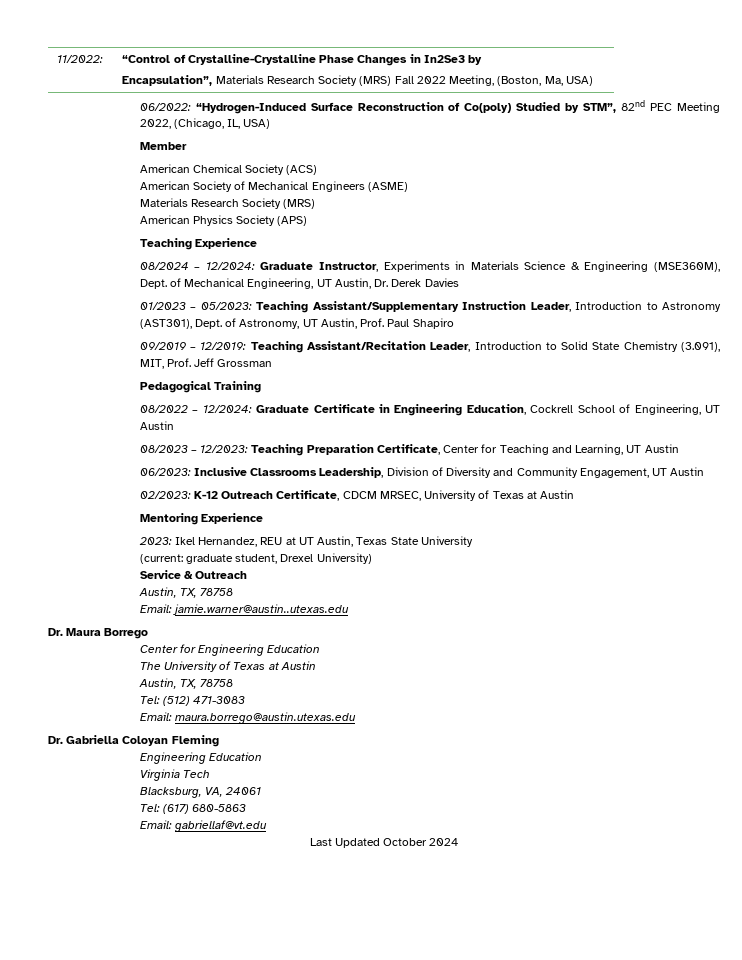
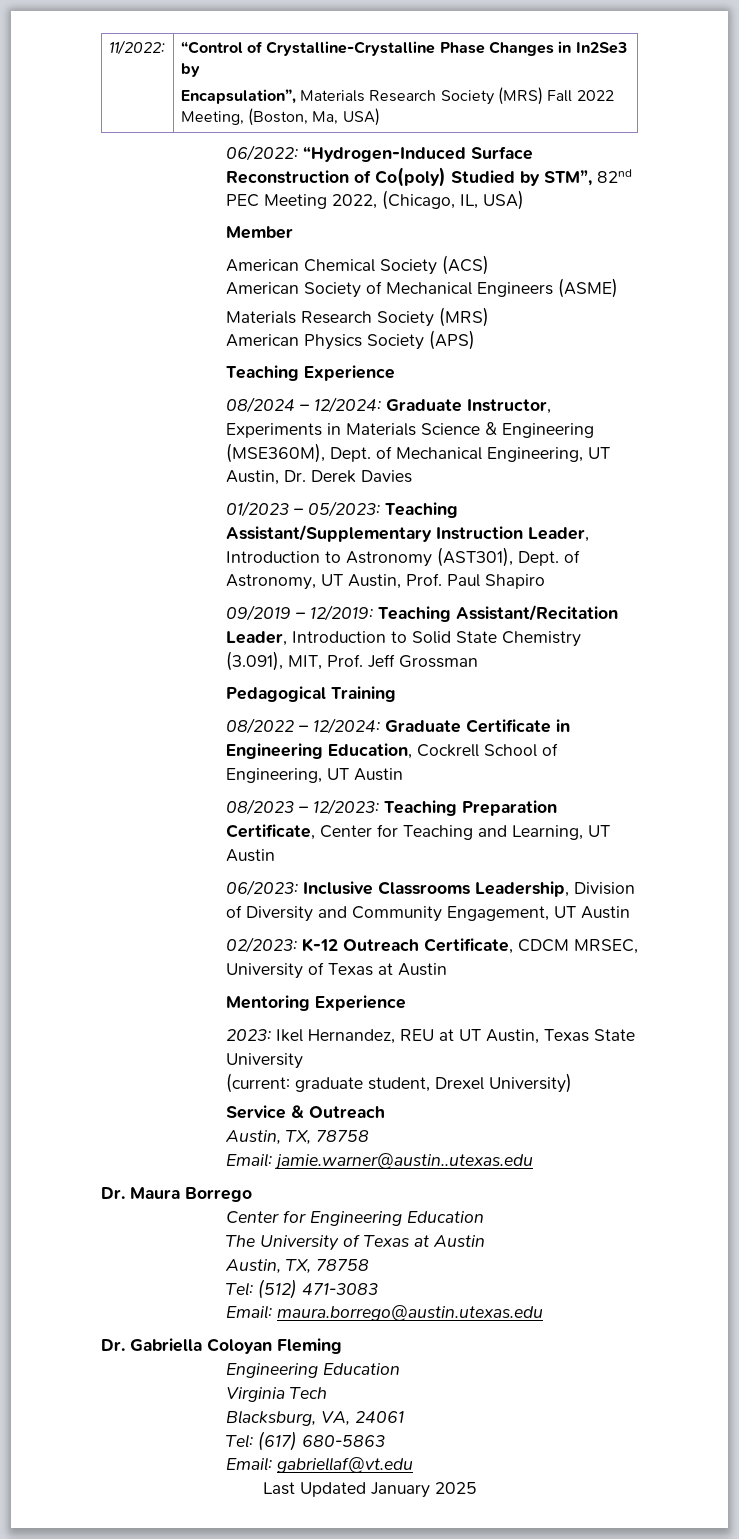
- Last Updated October 2024
+ Last Updated January 2025

